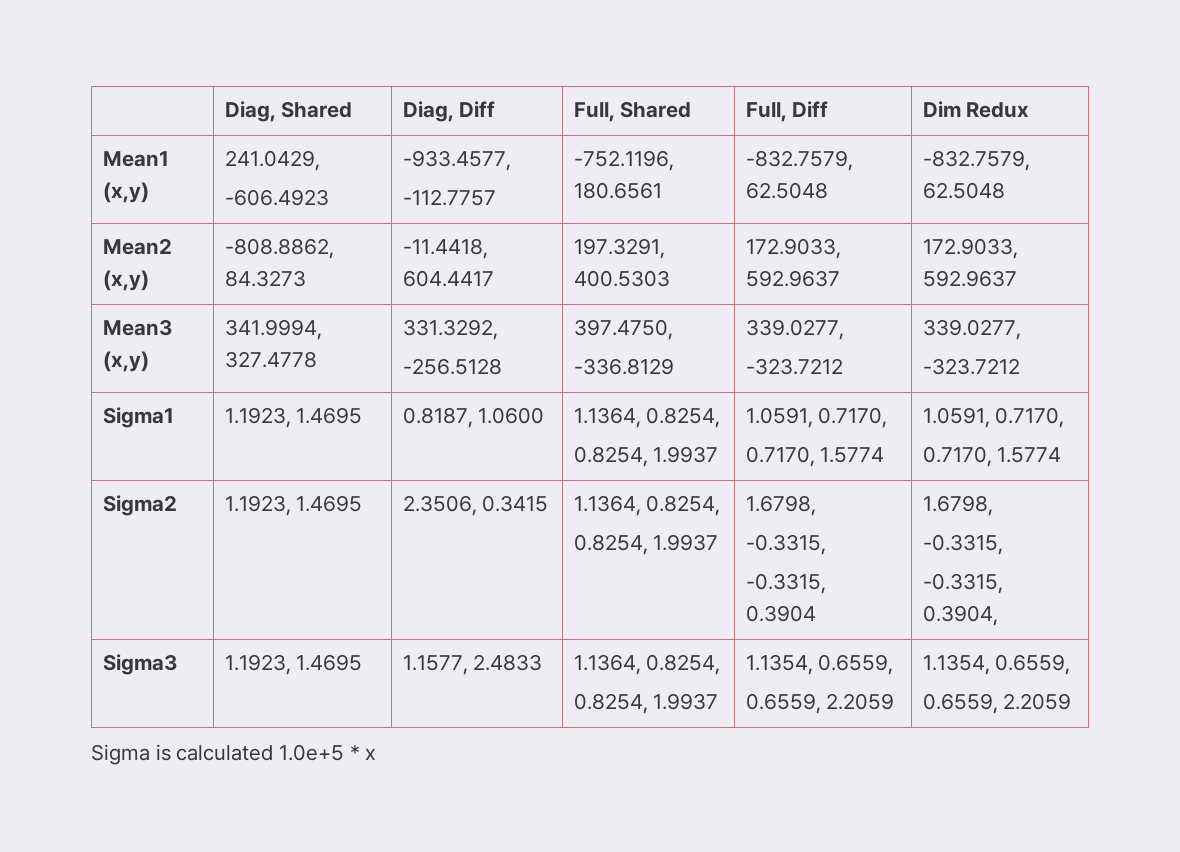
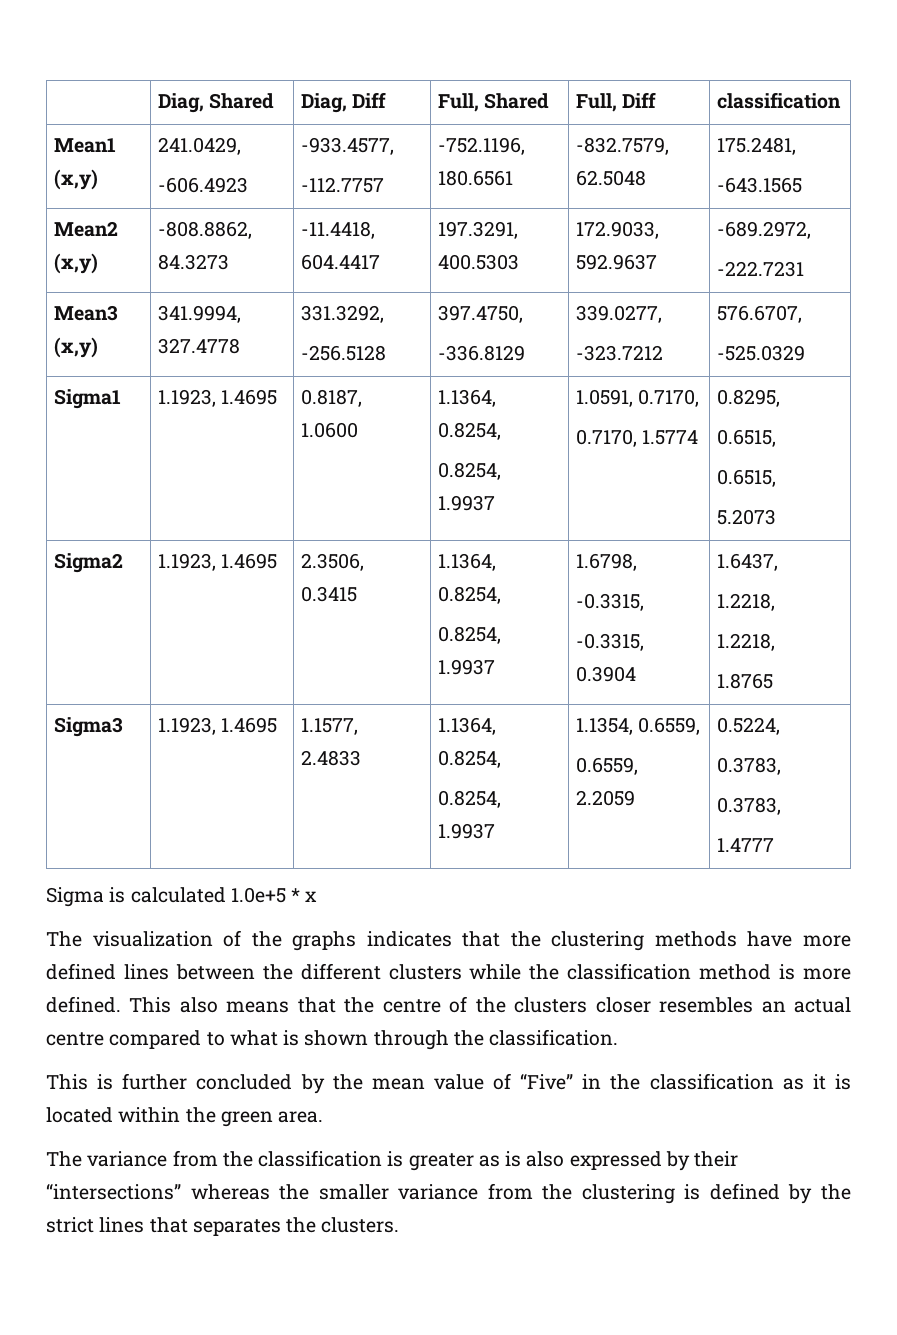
- | Diag, Shared | Diag, Diff | Full, Shared | Full, Diff | Dim Redux
+ | Diag, Shared | Diag, Diff | Full, Shared | Full, Diff | classification
  Mean1 (x,y) | 241.0429,
  -606.4923 | -933.4577,
- -112.7757 | -752.1196, 180.6561 | -832.7579, 62.5048 | -832.7579, 62.5048
+ -112.7757 | -752.1196, 180.6561 | -832.7579, 62.5048 | 175.2481,
+ -643.1565
- Mean2 (x,y) | -808.8862, 84.3273 | -11.4418, 604.4417 | 197.3291, 400.5303 | 172.9033, 592.9637 | 172.9033, 592.9637
+ Mean2 (x,y) | -808.8862, 84.3273 | -11.4418, 604.4417 | 197.3291, 400.5303 | 172.9033, 592.9637 | -689.2972,
+ -222.7231
  Mean3 (x,y) | 341.9994, 327.4778 | 331.3292,
  -256.5128 | 397.4750,
  -336.8129 | 339.0277,
- -323.7212 | 339.0277,
- -323.7212
+ -323.7212 | 576.6707,
+ -525.0329
  Sigma1 | 1.1923, 1.4695 | 0.8187, 1.0600 | 1.1364, 0.8254,
  0.8254, 1.9937 | 1.0591, 0.7170,
- 0.7170, 1.5774 | 1.0591, 0.7170,
- 0.7170, 1.5774
+ 0.7170, 1.5774 | 0.8295,
+ 0.6515,
+ 0.6515,
+ 5.2073
  Sigma2 | 1.1923, 1.4695 | 2.3506, 0.3415 | 1.1364, 0.8254,
  0.8254, 1.9937 | 1.6798,
  -0.3315,
- -0.3315, 0.3904 | 1.6798,
- -0.3315,
- -0.3315, 0.3904,
+ -0.3315, 0.3904 | 1.6437,
+ 1.2218,
+ 1.2218,
+ 1.8765
  Sigma3 | 1.1923, 1.4695 | 1.1577, 2.4833 | 1.1364, 0.8254,
  0.8254, 1.9937 | 1.1354, 0.6559,
- 0.6559, 2.2059 | 1.1354, 0.6559,
- 0.6559, 2.2059
+ 0.6559, 2.2059 | 0.5224,
+ 0.3783,
+ 0.3783,
+ 1.4777
+ The visualization of the graphs indicates that the clustering methods have more defined lines between the different clusters while the classification method is more defined. This also means that the centre of the clusters closer resembles an actual centre compared to what is shown through the classification.
+ This is further concluded by the mean value of “Five” in the classification as it is located within the green area.
+ The variance from the classification is greater as is also expressed by their “intersections” whereas the smaller variance from the clustering is defined by the strict lines that separates the clusters.

